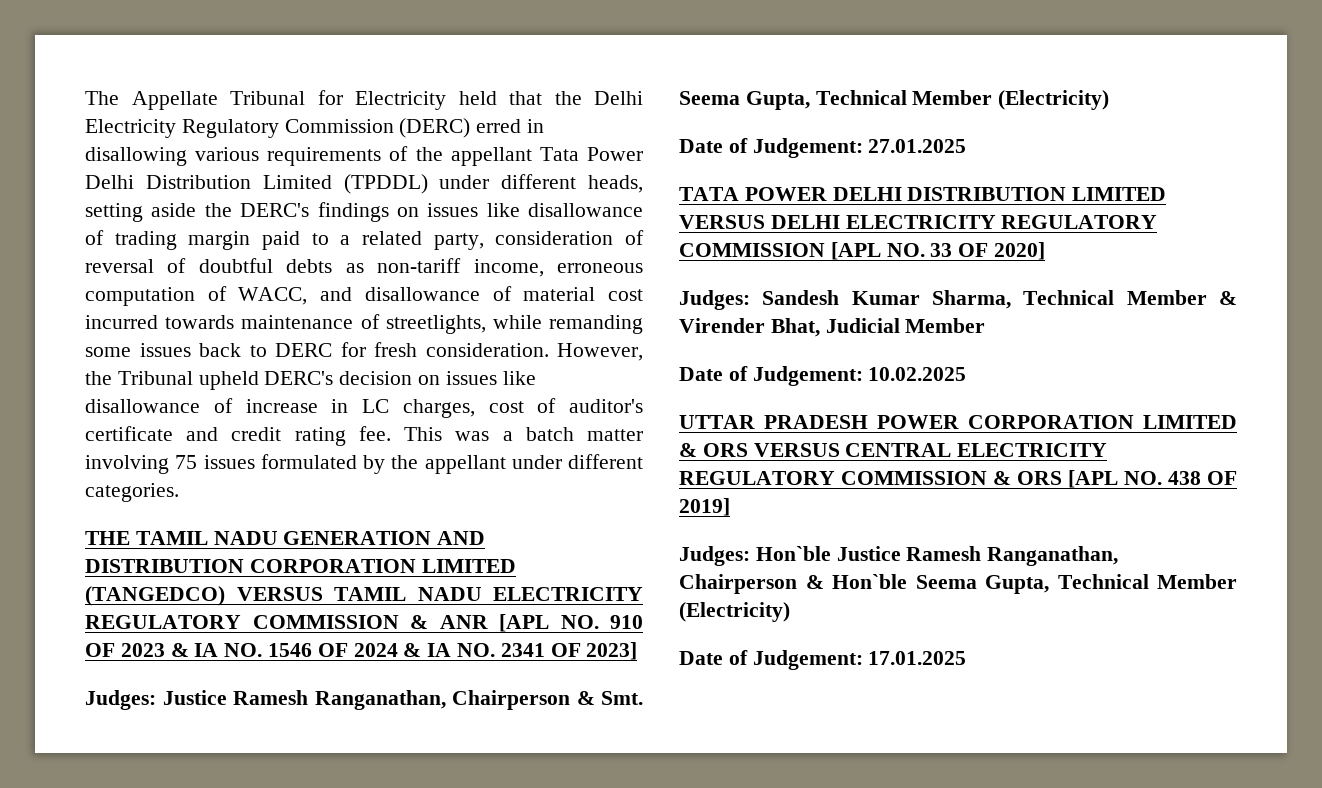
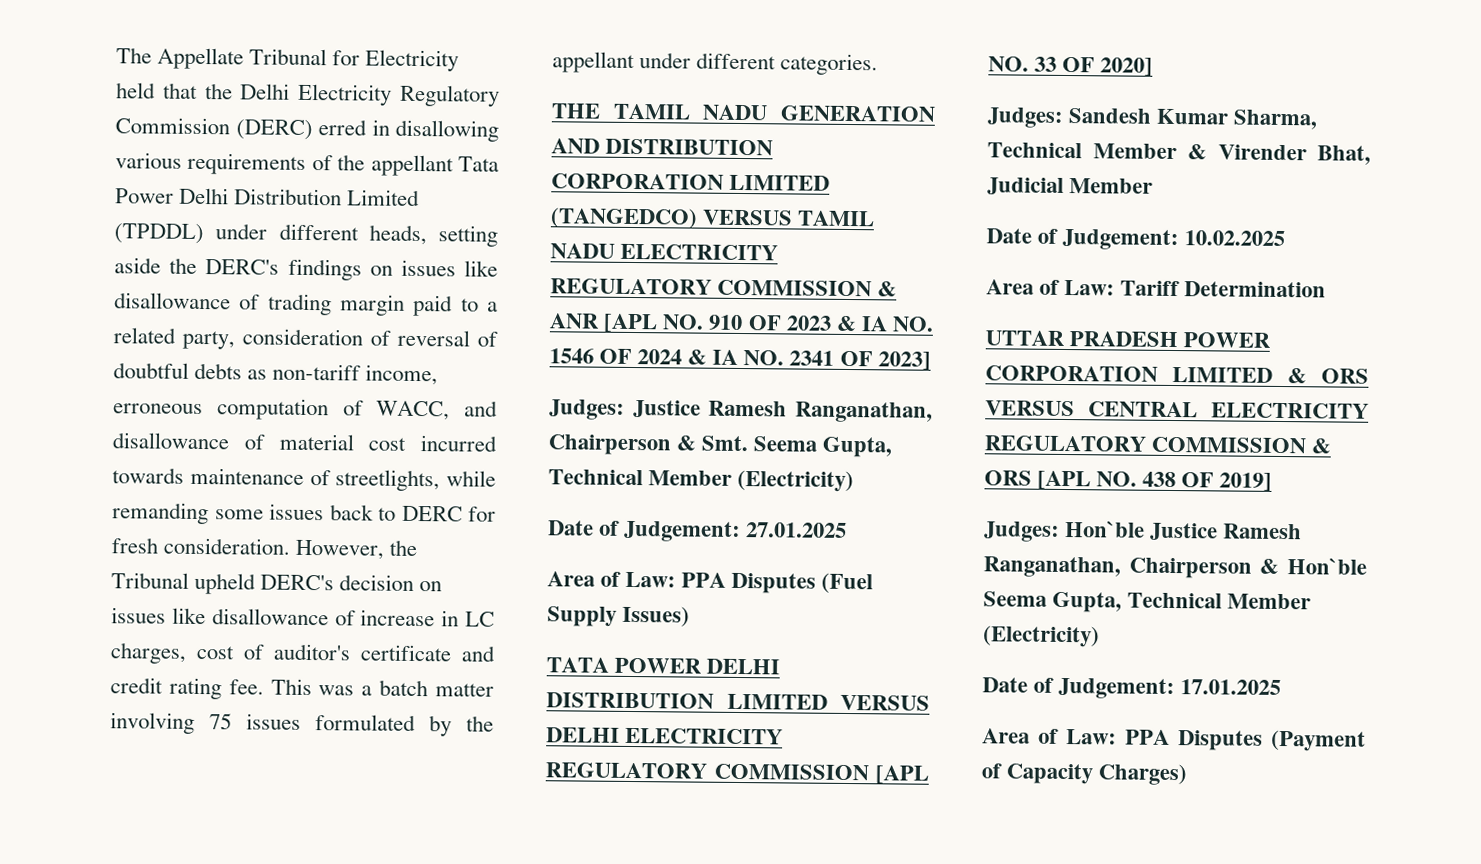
+ Area of Law: PPA Disputes (Fuel Supply Issues)
+ Area of Law: Tariff Determination
+ Area of Law: PPA Disputes (Payment of Capacity Charges)

